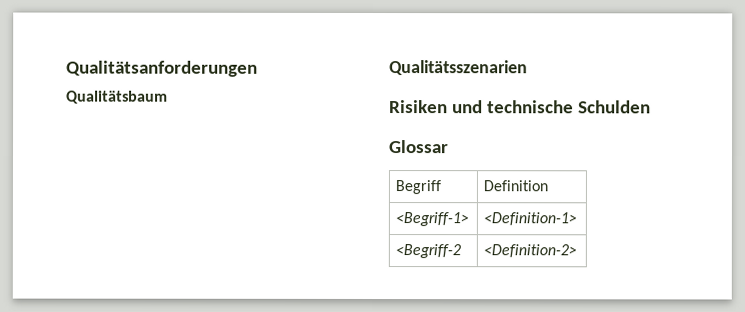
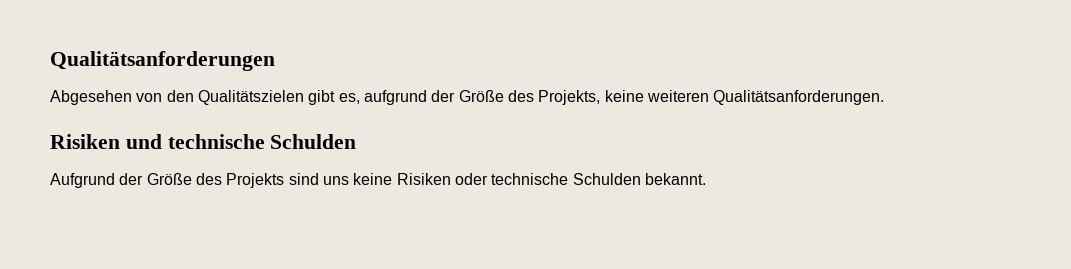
- Qualitätsbaum
- Qualitätsszenarien
+ Abgesehen von den Qualitätszielen gibt es, aufgrund der Größe des Projekts, keine weiteren Qualitätsanforderungen.
  Risiken und technische Schulden
- Glossar
- Begriff | Definition
- <Begriff-1> | <Definition-1>
- <Begriff-2 | <Definition-2>
+ Aufgrund der Größe des Projekts sind uns keine Risiken oder technische Schulden bekannt.

